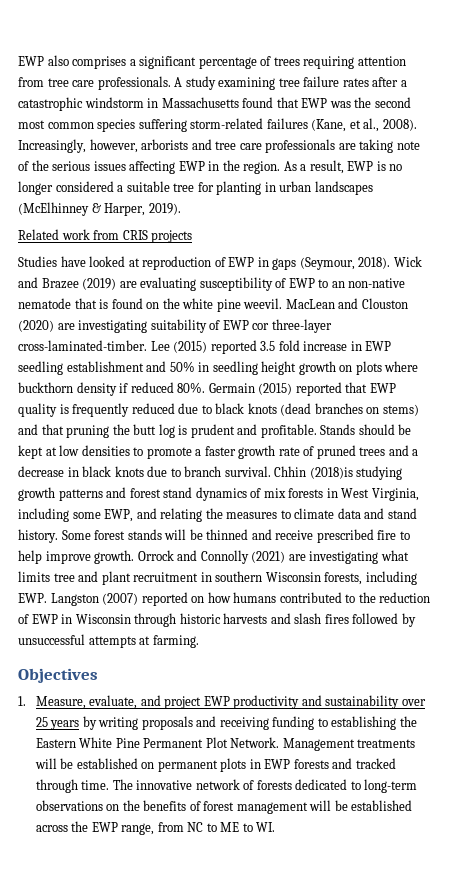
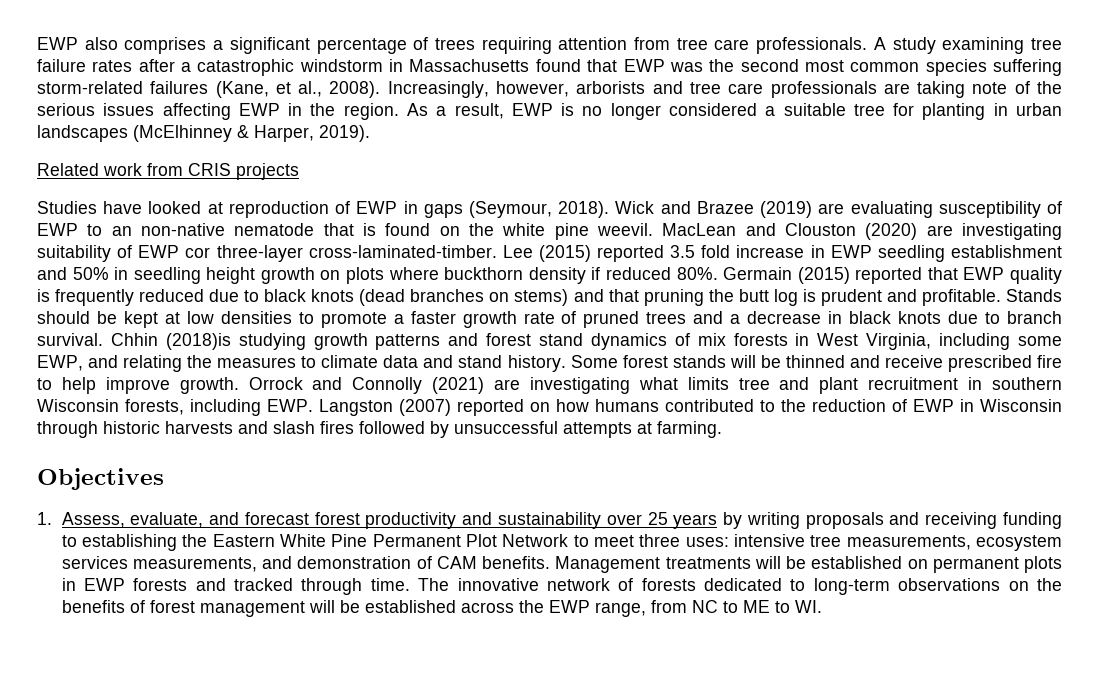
- 1. Measure, evaluate, and project EWP productivity and sustainability over 25 years by writing proposals and receiving funding to establishing the Eastern White Pine Permanent Plot Network.
+ 1. Assess, evaluate, and forecast forest productivity and sustainability over 25 years by writing proposals and receiving funding to establishing the Eastern White Pine Permanent Plot Network to meet three uses: intensive tree measurements, ecosystem services measurements, and demonstration of CAM benefits.

